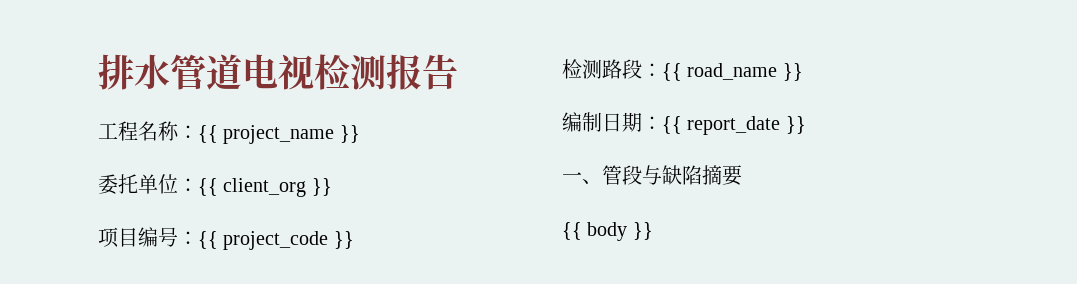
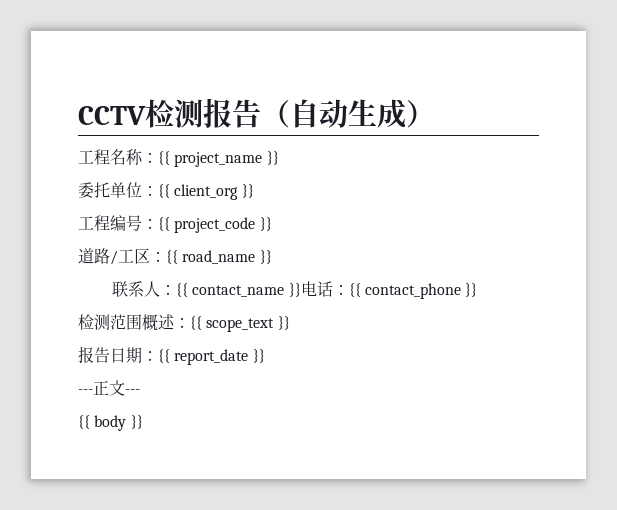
- 排水管道电视检测报告
+ CCTV检测报告（自动生成）
- 项目编号：{{ project_code }}
+ 工程编号：{{ project_code }}
- 检测路段：{{ road_name }}
+ 道路/工区：{{ road_name }}
- 编制日期：{{ report_date }}
+ 联系人：{{ contact_name }}电话：{{ contact_phone }}
+ 检测范围概述：{{ scope_text }}
+ 报告日期：{{ report_date }}
- 一、管段与缺陷摘要
+ ---正文---

